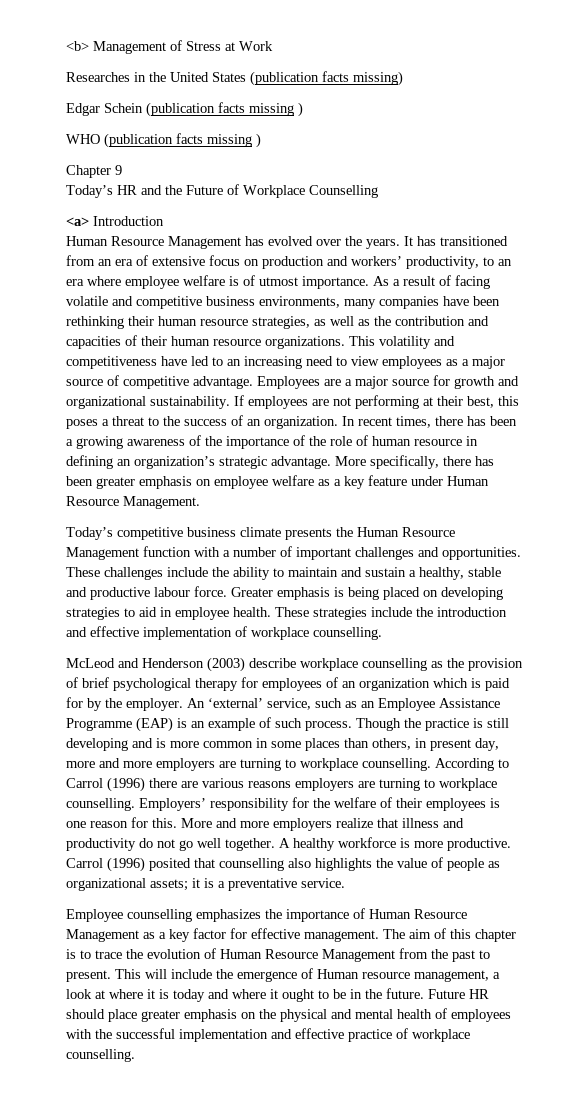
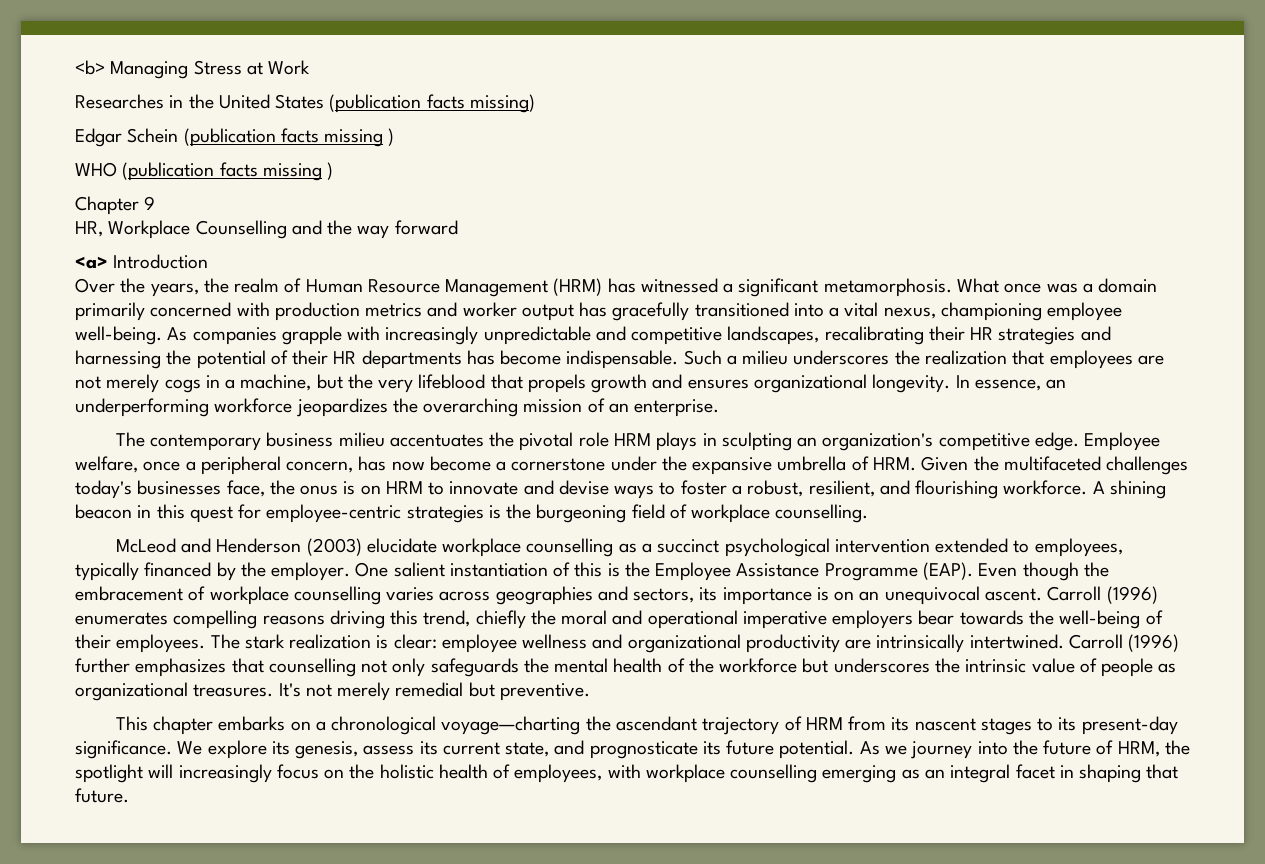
- <b> Management of Stress at Work
+ <b> Managing Stress at Work
- Today’s HR and the Future of Workplace Counselling
+ HR, Workplace Counselling and the way forward
  <a> Introduction
- Human Resource Management has evolved over the years. It has transitioned from an era of extensive focus on production and workers’ productivity, to an era where employee welfare is of utmost importance. As a result of facing volatile and competitive business environments, many companies have been rethinking their human resource strategies, as well as the contribution and capacities of their human resource organizations. This volatility and competitiveness have led to an increasing need to view employees as a major source of competitive advantage. Employees are a major source for growth and organizational sustainability. If employees are not performing at their best, this poses a threat to the success of an organization. In recent times, there has been a growing awareness of the importance of the role of human resource in defining an organization’s strategic advantage. More specifically, there has been greater emphasis on employee welfare as a key feature under Human Resource Management.
- Today’s competitive business climate presents the Human Resource Management function with a number of important challenges and opportunities. These challenges include the ability to maintain and sustain a healthy, stable and productive labour force. Greater emphasis is being placed on developing strategies to aid in employee health. These strategies include the introduction and effective implementation of workplace counselling.
+ Over the years, the realm of Human Resource Management (HRM) has witnessed a significant metamorphosis. What once was a domain primarily concerned with production metrics and worker output has gracefully transitioned into a vital nexus, championing employee well-being. As companies grapple with increasingly unpredictable and competitive landscapes, recalibrating their HR strategies and harnessing the potential of their HR departments has become indispensable. Such a milieu underscores the realization that employees are not merely cogs in a machine, but the very lifeblood that propels growth and ensures organizational longevity. In essence, an underperforming workforce jeopardizes the overarching mission of an enterprise.
+ The contemporary business milieu accentuates the pivotal role HRM plays in sculpting an organization's competitive edge. Employee welfare, once a peripheral concern, has now become a cornerstone under the expansive umbrella of HRM. Given the multifaceted challenges today's businesses face, the onus is on HRM to innovate and devise ways to foster a robust, resilient, and flourishing workforce. A shining beacon in this quest for employee-centric strategies is the burgeoning field of workplace counselling.
- McLeod and Henderson (2003) describe workplace counselling as the provision of brief psychological therapy for employees of an organization which is paid for by the employer. An ‘external’ service, such as an Employee Assistance Programme (EAP) is an example of such process. Though the practice is still developing and is more common in some places than others, in present day, more and more employers are turning to workplace counselling. According to Carrol (1996) there are various reasons employers are turning to workplace counselling. Employers’ responsibility for the welfare of their employees is one reason for this. More and more employers realize that illness and productivity do not go well together. A healthy workforce is more productive. Carrol (1996) posited that counselling also highlights the value of people as organizational assets; it is a preventative service.
- Employee counselling emphasizes the importance of Human Resource Management as a key factor for effective management. The aim of this chapter is to trace the evolution of Human Resource Management from the past to present. This will include the emergence of Human resource management, a look at where it is today and where it ought to be in the future. Future HR should place greater emphasis on the physical and mental health of employees with the successful implementation and effective practice of workplace counselling.
+ McLeod and Henderson (2003) elucidate workplace counselling as a succinct psychological intervention extended to employees, typically financed by the employer. One salient instantiation of this is the Employee Assistance Programme (EAP). Even though the embracement of workplace counselling varies across geographies and sectors, its importance is on an unequivocal ascent. Carroll (1996) enumerates compelling reasons driving this trend, chiefly the moral and operational imperative employers bear towards the well-being of their employees. The stark realization is clear: employee wellness and organizational productivity are intrinsically intertwined. Carroll (1996) further emphasizes that counselling not only safeguards the mental health of the workforce but underscores the intrinsic value of people as organizational treasures. It's not merely remedial but preventive.
+ This chapter embarks on a chronological voyage—charting the ascendant trajectory of HRM from its nascent stages to its present-day significance. We explore its genesis, assess its current state, and prognosticate its future potential. As we journey into the future of HRM, the spotlight will increasingly focus on the holistic health of employees, with workplace counselling emerging as an integral facet in shaping that future.

